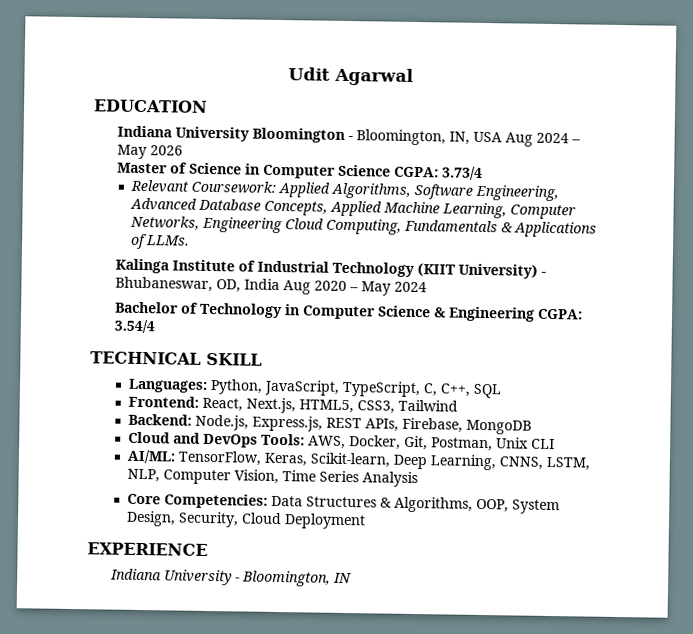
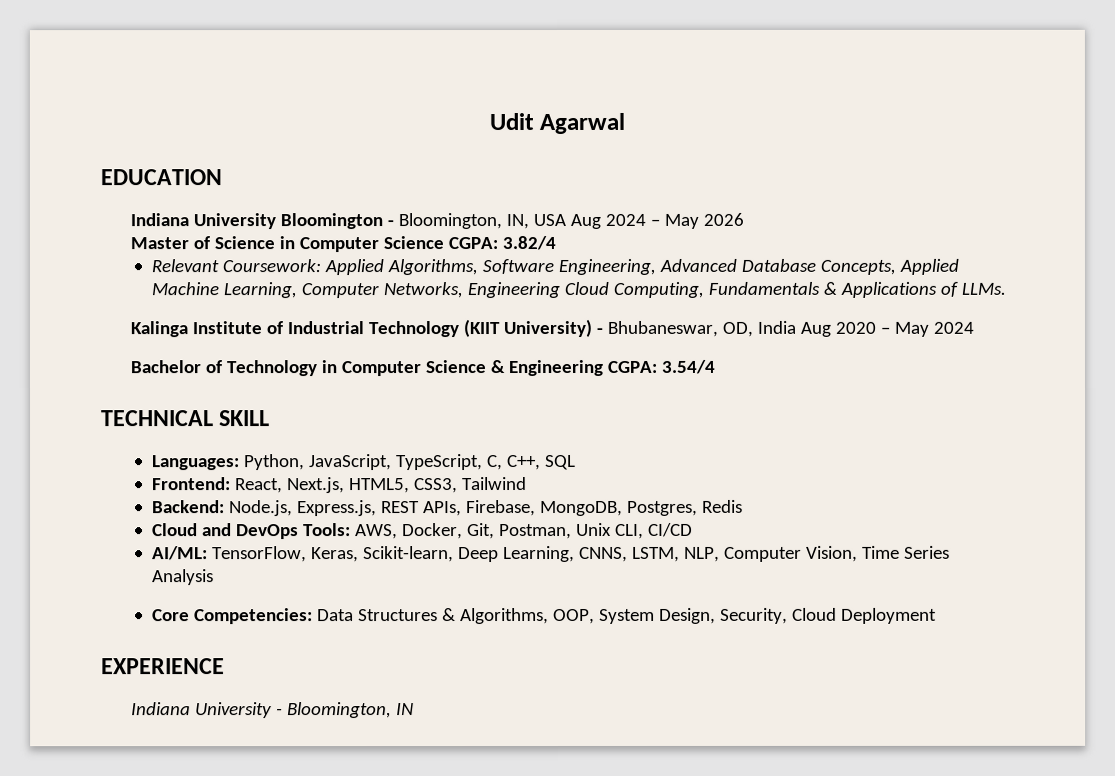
- Master of Science in Computer Science CGPA: 3.73/4
+ Master of Science in Computer Science CGPA: 3.82/4
- Backend: Node.js, Express.js, REST APIs, Firebase, MongoDB
+ Backend: Node.js, Express.js, REST APIs, Firebase, MongoDB, Postgres, Redis
- Cloud and DevOps Tools: AWS, Docker, Git, Postman, Unix CLI
+ Cloud and DevOps Tools: AWS, Docker, Git, Postman, Unix CLI, CI/CD

